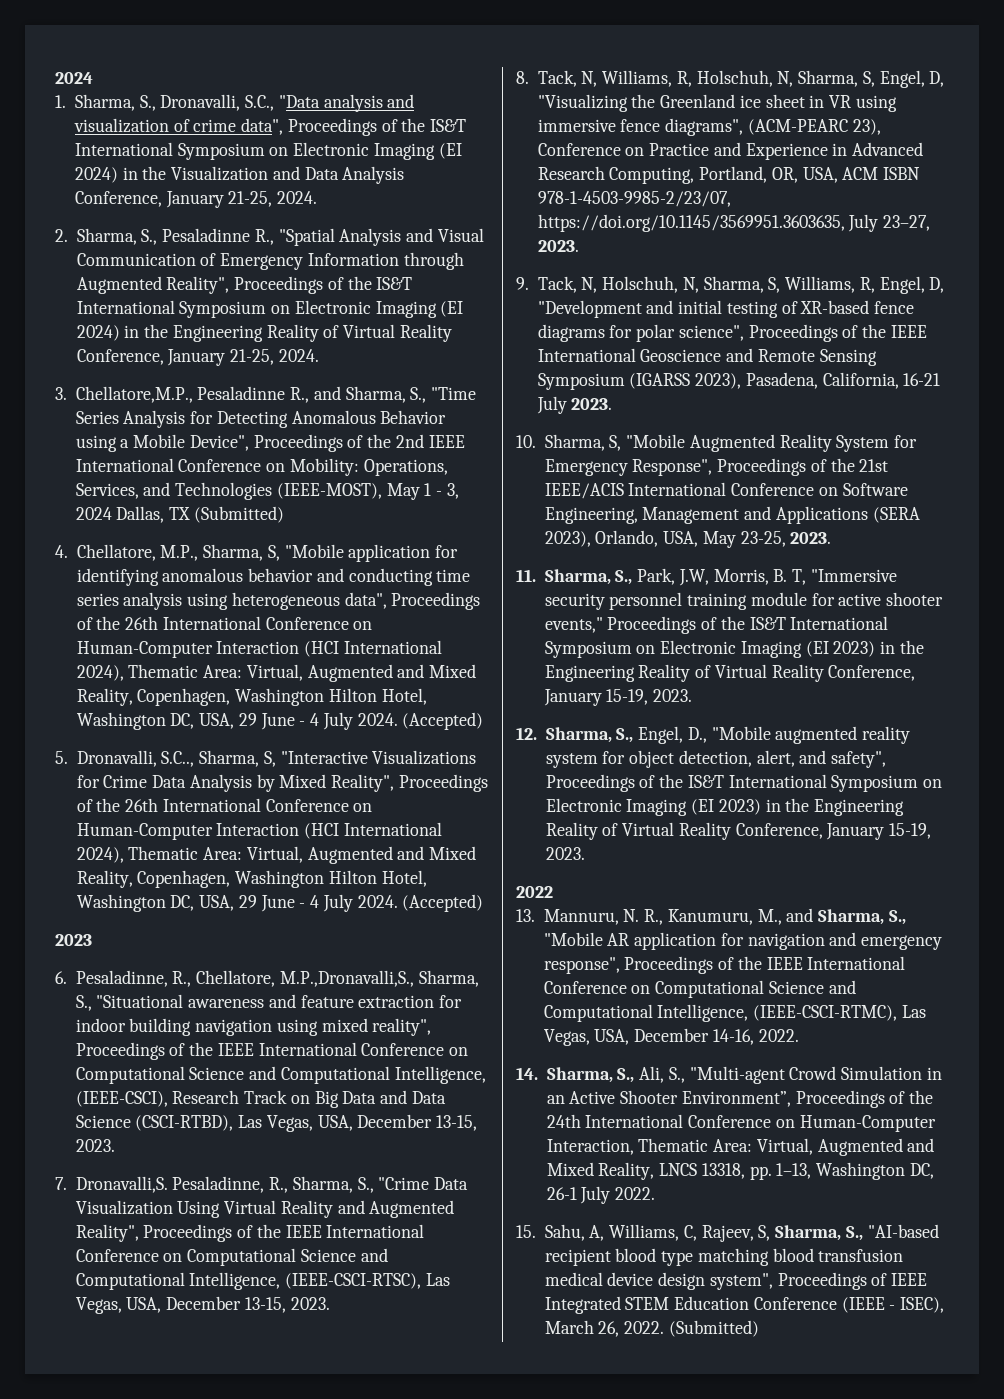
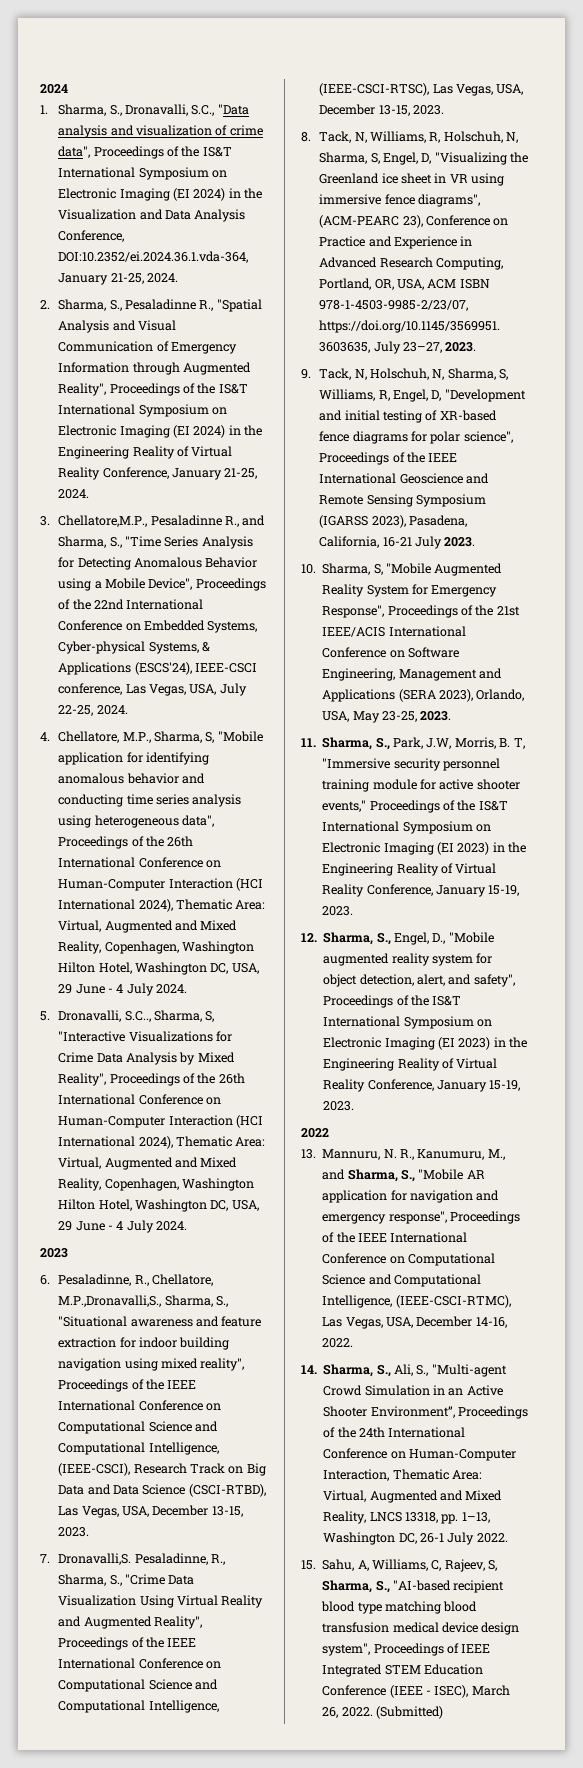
- 1. Sharma, S., Dronavalli, S.C., "Data analysis and visualization of crime data", Proceedings of the IS&T International Symposium on Electronic Imaging (EI 2024) in the Visualization and Data Analysis Conference, January 21-25, 2024.
+ 1. Sharma, S., Dronavalli, S.C., "Data analysis and visualization of crime data", Proceedings of the IS&T International Symposium on Electronic Imaging (EI 2024) in the Visualization and Data Analysis Conference, DOI:10.2352/ei.2024.36.1.vda-364, January 21-25, 2024.
- 3. Chellatore,M.P., Pesaladinne R., and Sharma, S., "Time Series Analysis for Detecting Anomalous Behavior using a Mobile Device", Proceedings of the 2nd IEEE International Conference on Mobility: Operations, Services, and Technologies (IEEE-MOST), May 1 - 3, 2024 Dallas, TX (Submitted)
+ 3. Chellatore,M.P., Pesaladinne R., and Sharma, S., "Time Series Analysis for Detecting Anomalous Behavior using a Mobile Device", Proceedings of the 22nd International Conference on Embedded Systems, Cyber-physical Systems, & Applications (ESCS'24), IEEE-CSCI conference, Las Vegas, USA, July 22-25, 2024.
- 4. Chellatore, M.P., Sharma, S, "Mobile application for identifying anomalous behavior and conducting time series analysis using heterogeneous data", Proceedings of the 26th International Conference on Human-Computer Interaction (HCI International 2024), Thematic Area: Virtual, Augmented and Mixed Reality, Copenhagen, Washington Hilton Hotel, Washington DC, USA, 29 June - 4 July 2024. (Accepted)
+ 4. Chellatore, M.P., Sharma, S, "Mobile application for identifying anomalous behavior and conducting time series analysis using heterogeneous data", Proceedings of the 26th International Conference on Human-Computer Interaction (HCI International 2024), Thematic Area: Virtual, Augmented and Mixed Reality, Copenhagen, Washington Hilton Hotel, Washington DC, USA, 29 June - 4 July 2024.
- 5. Dronavalli, S.C.., Sharma, S, "Interactive Visualizations for Crime Data Analysis by Mixed Reality", Proceedings of the 26th International Conference on Human-Computer Interaction (HCI International 2024), Thematic Area: Virtual, Augmented and Mixed Reality, Copenhagen, Washington Hilton Hotel, Washington DC, USA, 29 June - 4 July 2024. (Accepted)
+ 5. Dronavalli, S.C.., Sharma, S, "Interactive Visualizations for Crime Data Analysis by Mixed Reality", Proceedings of the 26th International Conference on Human-Computer Interaction (HCI International 2024), Thematic Area: Virtual, Augmented and Mixed Reality, Copenhagen, Washington Hilton Hotel, Washington DC, USA, 29 June - 4 July 2024.

